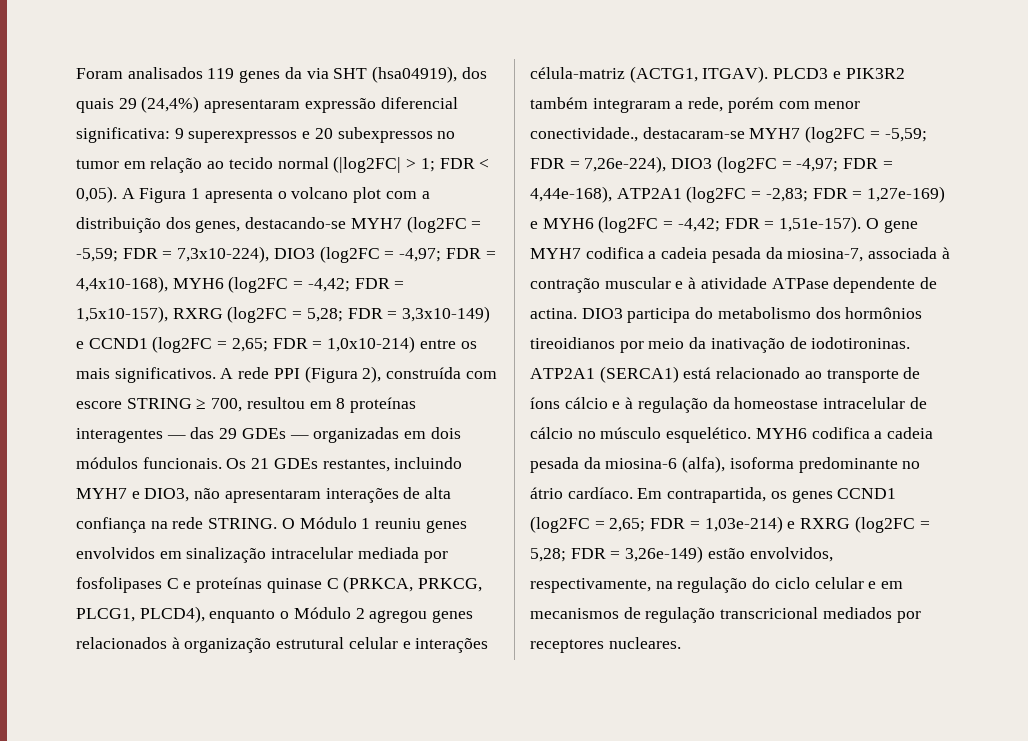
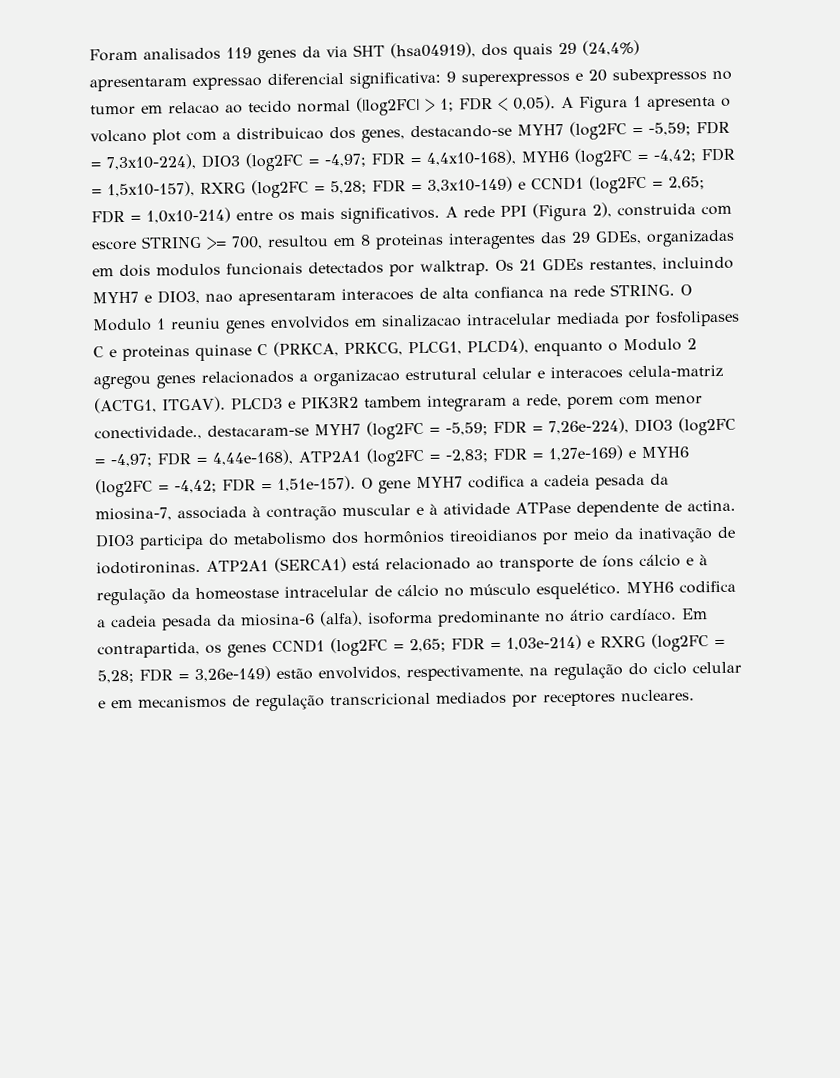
- Foram analisados 119 genes da via SHT (hsa04919), dos quais 29 (24,4%) apresentaram expressão diferencial significativa: 9 superexpressos e 20 subexpressos no tumor em relação ao tecido normal (|log2FC| > 1; FDR < 0,05).
+ Foram analisados 119 genes da via SHT (hsa04919), dos quais 29 (24,4%) apresentaram expressao diferencial significativa: 9 superexpressos e 20 subexpressos no tumor em relacao ao tecido normal (|log2FC| > 1; FDR < 0,05).
- A Figura 1 apresenta o volcano plot com a distribuição dos genes, destacando-se MYH7 (log2FC = -5,59; FDR = 7,3x10-224), DIO3 (log2FC = -4,97; FDR = 4,4x10-168), MYH6 (log2FC = -4,42; FDR = 1,5x10-157), RXRG (log2FC = 5,28; FDR = 3,3x10-149) e CCND1 (log2FC = 2,65; FDR = 1,0x10-214) entre os mais significativos.
+ A Figura 1 apresenta o volcano plot com a distribuicao dos genes, destacando-se MYH7 (log2FC = -5,59; FDR = 7,3x10-224), DIO3 (log2FC = -4,97; FDR = 4,4x10-168), MYH6 (log2FC = -4,42; FDR = 1,5x10-157), RXRG (log2FC = 5,28; FDR = 3,3x10-149) e CCND1 (log2FC = 2,65; FDR = 1,0x10-214) entre os mais significativos.
- A rede PPI (Figura 2), construída com escore STRING ≥ 700, resultou em 8 proteínas interagentes — das 29 GDEs — organizadas em dois módulos funcionais.
+ A rede PPI (Figura 2), construida com escore STRING >= 700, resultou em 8 proteinas interagentes das 29 GDEs, organizadas em dois modulos funcionais detectados por walktrap.
- Os 21 GDEs restantes, incluindo MYH7 e DIO3, não apresentaram interações de alta confiança na rede STRING.
+ Os 21 GDEs restantes, incluindo MYH7 e DIO3, nao apresentaram interacoes de alta confianca na rede STRING.
- O Módulo 1 reuniu genes envolvidos em sinalização intracelular mediada por fosfolipases C e proteínas quinase C (PRKCA, PRKCG, PLCG1, PLCD4), enquanto o Módulo 2 agregou genes relacionados à organização estrutural celular e interações célula-matriz (ACTG1, ITGAV).
+ O Modulo 1 reuniu genes envolvidos em sinalizacao intracelular mediada por fosfolipases C e proteinas quinase C (PRKCA, PRKCG, PLCG1, PLCD4), enquanto o Modulo 2 agregou genes relacionados a organizacao estrutural celular e interacoes celula-matriz (ACTG1, ITGAV).
- PLCD3 e PIK3R2 também integraram a rede, porém com menor conectividade., destacaram-se MYH7 (log2FC = -5,59; FDR = 7,26e-224), DIO3 (log2FC = -4,97; FDR = 4,44e-168), ATP2A1 (log2FC = -2,83; FDR = 1,27e-169) e MYH6 (log2FC = -4,42; FDR = 1,51e-157).
+ PLCD3 e PIK3R2 tambem integraram a rede, porem com menor conectividade., destacaram-se MYH7 (log2FC = -5,59; FDR = 7,26e-224), DIO3 (log2FC = -4,97; FDR = 4,44e-168), ATP2A1 (log2FC = -2,83; FDR = 1,27e-169) e MYH6 (log2FC = -4,42; FDR = 1,51e-157).

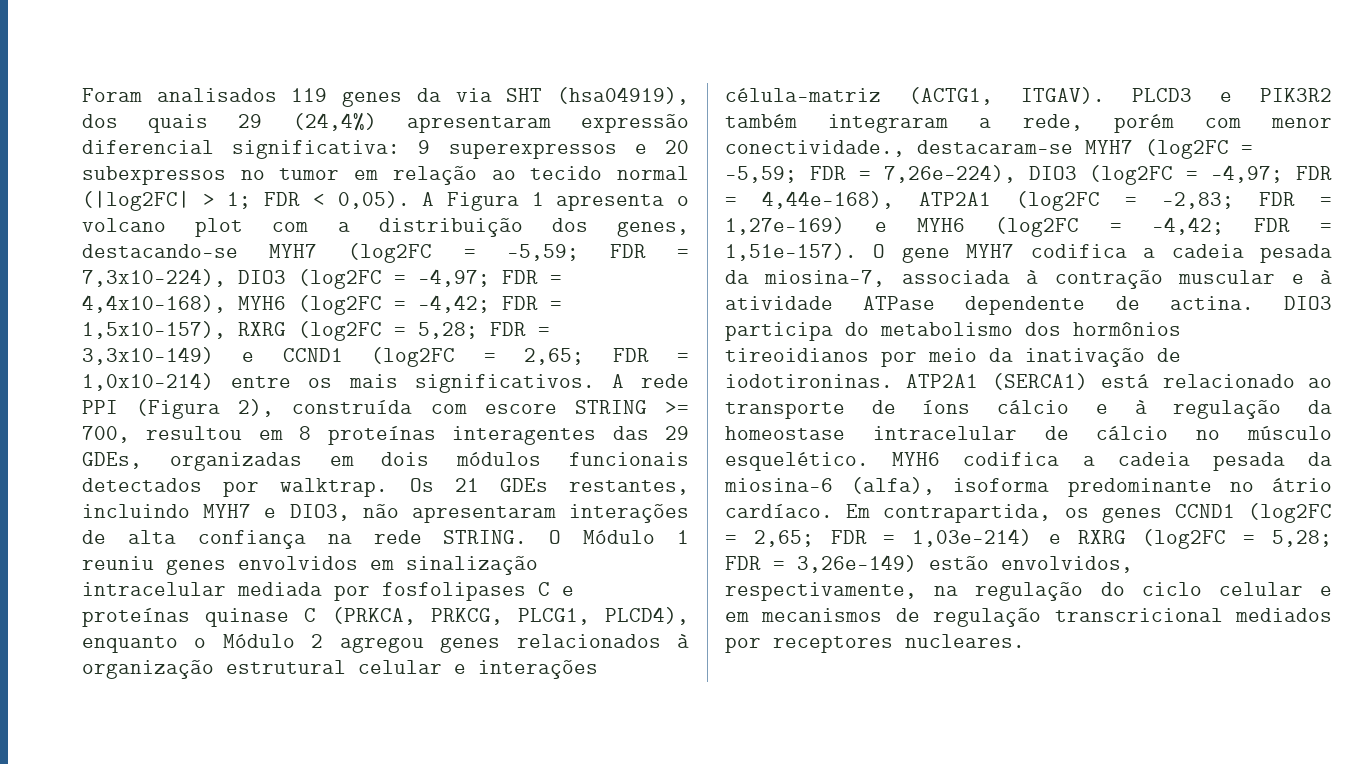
- Foram analisados 119 genes da via SHT (hsa04919), dos quais 29 (24,4%) apresentaram expressao diferencial significativa: 9 superexpressos e 20 subexpressos no tumor em relacao ao tecido normal (|log2FC| > 1; FDR < 0,05).
+ Foram analisados 119 genes da via SHT (hsa04919), dos quais 29 (24,4%) apresentaram expressão diferencial significativa: 9 superexpressos e 20 subexpressos no tumor em relação ao tecido normal (|log2FC| > 1; FDR < 0,05).
- A Figura 1 apresenta o volcano plot com a distribuicao dos genes, destacando-se MYH7 (log2FC = -5,59; FDR = 7,3x10-224), DIO3 (log2FC = -4,97; FDR = 4,4x10-168), MYH6 (log2FC = -4,42; FDR = 1,5x10-157), RXRG (log2FC = 5,28; FDR = 3,3x10-149) e CCND1 (log2FC = 2,65; FDR = 1,0x10-214) entre os mais significativos.
+ A Figura 1 apresenta o volcano plot com a distribuição dos genes, destacando-se MYH7 (log2FC = -5,59; FDR = 7,3x10-224), DIO3 (log2FC = -4,97; FDR = 4,4x10-168), MYH6 (log2FC = -4,42; FDR = 1,5x10-157), RXRG (log2FC = 5,28; FDR = 3,3x10-149) e CCND1 (log2FC = 2,65; FDR = 1,0x10-214) entre os mais significativos.
- A rede PPI (Figura 2), construida com escore STRING >= 700, resultou em 8 proteinas interagentes das 29 GDEs, organizadas em dois modulos funcionais detectados por walktrap.
+ A rede PPI (Figura 2), construída com escore STRING >= 700, resultou em 8 proteínas interagentes das 29 GDEs, organizadas em dois módulos funcionais detectados por walktrap.
- Os 21 GDEs restantes, incluindo MYH7 e DIO3, nao apresentaram interacoes de alta confianca na rede STRING.
+ Os 21 GDEs restantes, incluindo MYH7 e DIO3, não apresentaram interações de alta confiança na rede STRING.
- O Modulo 1 reuniu genes envolvidos em sinalizacao intracelular mediada por fosfolipases C e proteinas quinase C (PRKCA, PRKCG, PLCG1, PLCD4), enquanto o Modulo 2 agregou genes relacionados a organizacao estrutural celular e interacoes celula-matriz (ACTG1, ITGAV).
+ O Módulo 1 reuniu genes envolvidos em sinalização intracelular mediada por fosfolipases C e proteínas quinase C (PRKCA, PRKCG, PLCG1, PLCD4), enquanto o Módulo 2 agregou genes relacionados à organização estrutural celular e interações célula-matriz (ACTG1, ITGAV).
- PLCD3 e PIK3R2 tambem integraram a rede, porem com menor conectividade., destacaram-se MYH7 (log2FC = -5,59; FDR = 7,26e-224), DIO3 (log2FC = -4,97; FDR = 4,44e-168), ATP2A1 (log2FC = -2,83; FDR = 1,27e-169) e MYH6 (log2FC = -4,42; FDR = 1,51e-157).
+ PLCD3 e PIK3R2 também integraram a rede, porém com menor conectividade., destacaram-se MYH7 (log2FC = -5,59; FDR = 7,26e-224), DIO3 (log2FC = -4,97; FDR = 4,44e-168), ATP2A1 (log2FC = -2,83; FDR = 1,27e-169) e MYH6 (log2FC = -4,42; FDR = 1,51e-157).

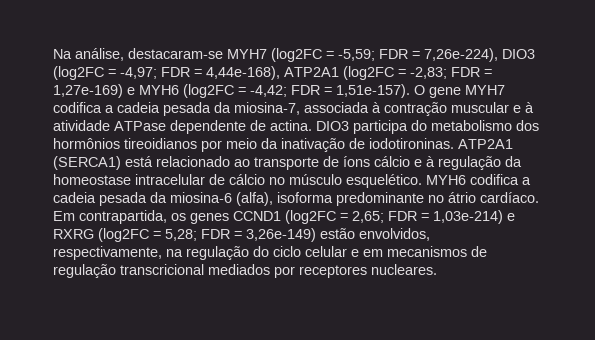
- Foram analisados 119 genes da via SHT (hsa04919), dos quais 29 (24,4%) apresentaram expressão diferencial significativa: 9 superexpressos e 20 subexpressos no tumor em relação ao tecido normal (|log2FC| > 1; FDR < 0,05). A Figura 1 apresenta o volcano plot com a distribuição dos genes, destacando-se MYH7 (log2FC = -5,59; FDR = 7,3x10-224), DIO3 (log2FC = -4,97; FDR = 4,4x10-168), MYH6 (log2FC = -4,42; FDR = 1,5x10-157), RXRG (log2FC = 5,28; FDR = 3,3x10-149) e CCND1 (log2FC = 2,65; FDR = 1,0x10-214) entre os mais significativos. A rede PPI (Figura 2), construída com escore STRING >= 700, resultou em 8 proteínas interagentes das 29 GDEs, organizadas em dois módulos funcionais detectados por walktrap. Os 21 GDEs restantes, incluindo MYH7 e DIO3, não apresentaram interações de alta confiança na rede STRING. O Módulo 1 reuniu genes envolvidos em sinalização intracelular mediada por fosfolipases C e proteínas quinase C (PRKCA, PRKCG, PLCG1, PLCD4), enquanto o Módulo 2 agregou genes relacionados à organização estrutural celular e interações célula-matriz (ACTG1, ITGAV). PLCD3 e PIK3R2 também integraram a rede, porém com menor conectividade., destacaram-se MYH7 (log2FC = -5,59; FDR = 7,26e-224), DIO3 (log2FC = -4,97; FDR = 4,44e-168), ATP2A1 (log2FC = -2,83; FDR = 1,27e-169) e MYH6 (log2FC = -4,42; FDR = 1,51e-157).
+ Na análise, destacaram-se MYH7 (log2FC = -5,59; FDR = 7,26e-224), DIO3 (log2FC = -4,97; FDR = 4,44e-168), ATP2A1 (log2FC = -2,83; FDR = 1,27e-169) e MYH6 (log2FC = -4,42; FDR = 1,51e-157).

